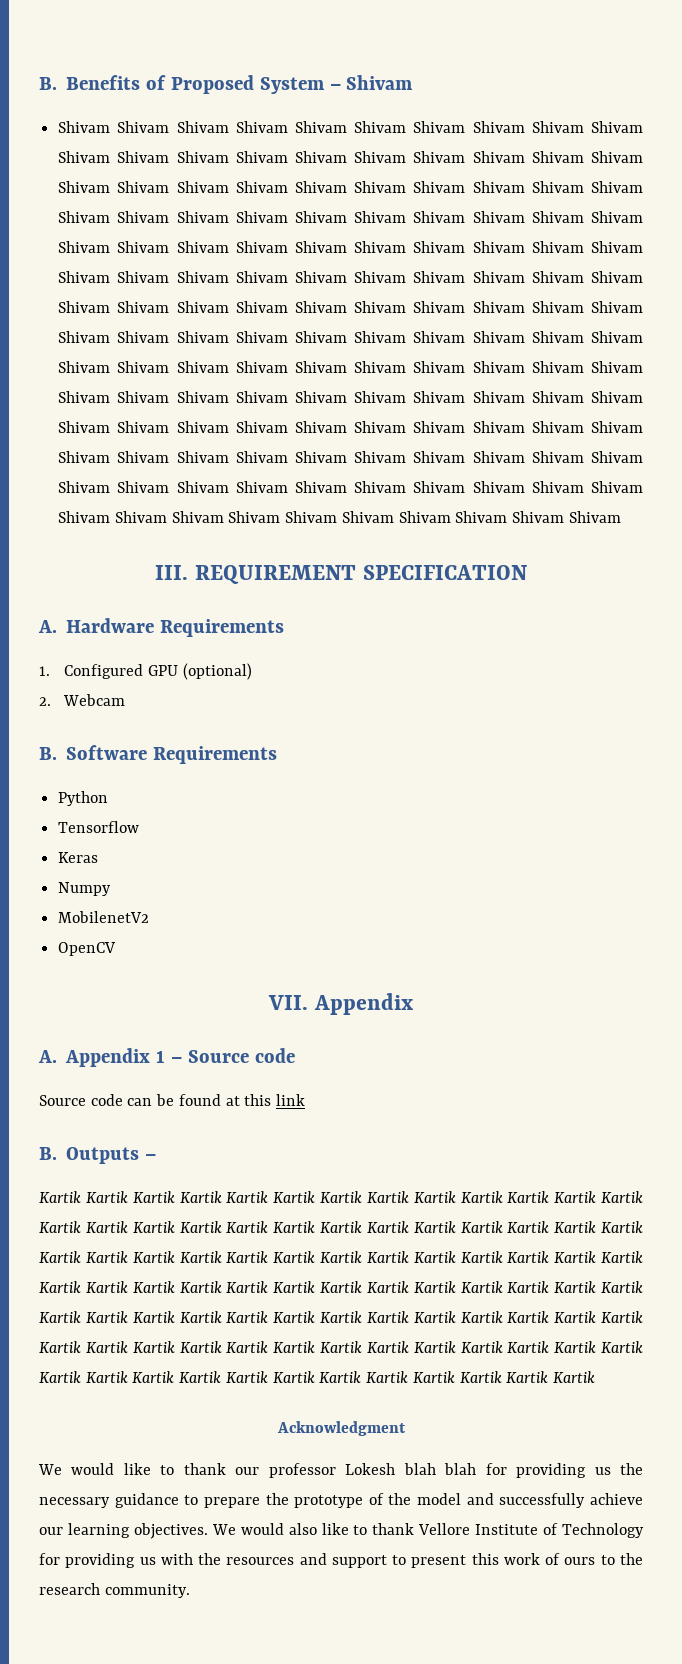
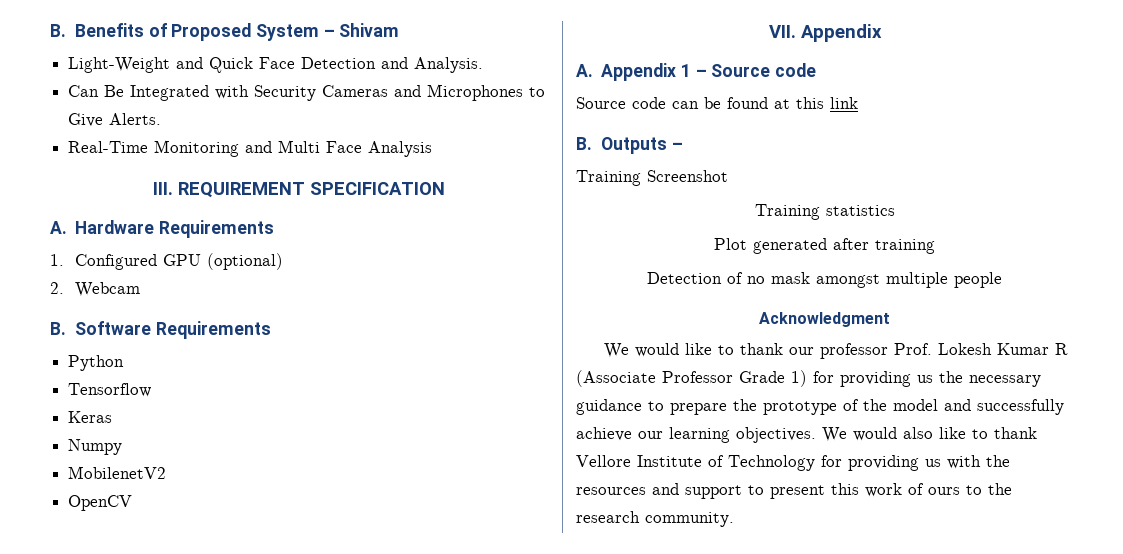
- Shivam Shivam Shivam Shivam Shivam Shivam Shivam Shivam Shivam Shivam Shivam Shivam Shivam Shivam Shivam Shivam Shivam Shivam Shivam Shivam Shivam Shivam Shivam Shivam Shivam Shivam Shivam Shivam Shivam Shivam Shivam Shivam Shivam Shivam Shivam Shivam Shivam Shivam Shivam Shivam Shivam Shivam Shivam Shivam Shivam Shivam Shivam Shivam Shivam Shivam Shivam Shivam Shivam Shivam Shivam Shivam Shivam Shivam Shivam Shivam Shivam Shivam Shivam Shivam Shivam Shivam Shivam Shivam Shivam Shivam Shivam Shivam Shivam Shivam Shivam Shivam Shivam Shivam Shivam Shivam Shivam Shivam Shivam Shivam Shivam Shivam Shivam Shivam Shivam Shivam Shivam Shivam Shivam Shivam Shivam Shivam Shivam Shivam Shivam Shivam Shivam Shivam Shivam Shivam Shivam Shivam Shivam Shivam Shivam Shivam Shivam Shivam Shivam Shivam Shivam Shivam Shivam Shivam Shivam Shivam Shivam Shivam Shivam Shivam Shivam Shivam Shivam Shivam Shivam Shivam Shivam Shivam Shivam Shivam Shivam Shivam Shivam Shivam Shivam Shivam
+ Light-Weight and Quick Face Detection and Analysis.
+ Can Be Integrated with Security Cameras and Microphones to Give Alerts.
+ Real-Time Monitoring and Multi Face Analysis
- Kartik Kartik Kartik Kartik Kartik Kartik Kartik Kartik Kartik Kartik Kartik Kartik Kartik Kartik Kartik Kartik Kartik Kartik Kartik Kartik Kartik Kartik Kartik Kartik Kartik Kartik Kartik Kartik Kartik Kartik Kartik Kartik Kartik Kartik Kartik Kartik Kartik Kartik Kartik Kartik Kartik Kartik Kartik Kartik Kartik Kartik Kartik Kartik Kartik Kartik Kartik Kartik Kartik Kartik Kartik Kartik Kartik Kartik Kartik Kartik Kartik Kartik Kartik Kartik Kartik Kartik Kartik Kartik Kartik Kartik Kartik Kartik Kartik Kartik Kartik Kartik Kartik Kartik Kartik Kartik Kartik Kartik Kartik Kartik Kartik Kartik Kartik Kartik Kartik Kartik
+ Training Screenshot
+ Training statistics
+ Plot generated after training
+ Detection of no mask amongst multiple people
- We would like to thank our professor Lokesh blah blah for providing us the necessary guidance to prepare the prototype of the model and successfully achieve our learning objectives.
+ We would like to thank our professor Prof. Lokesh Kumar R (Associate Professor Grade 1) for providing us the necessary guidance to prepare the prototype of the model and successfully achieve our learning objectives.

